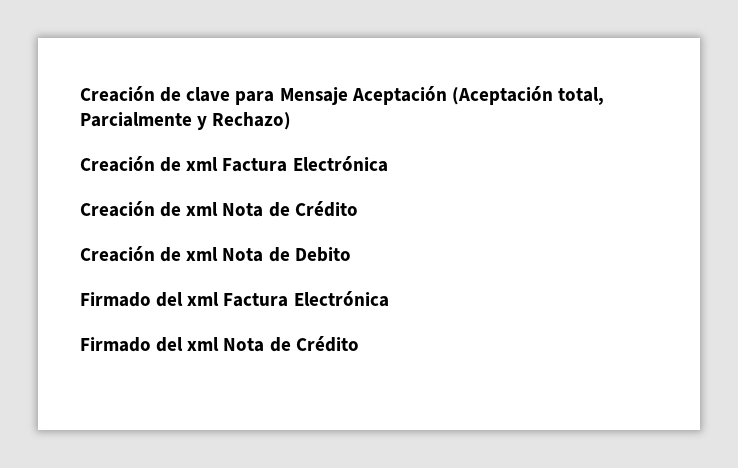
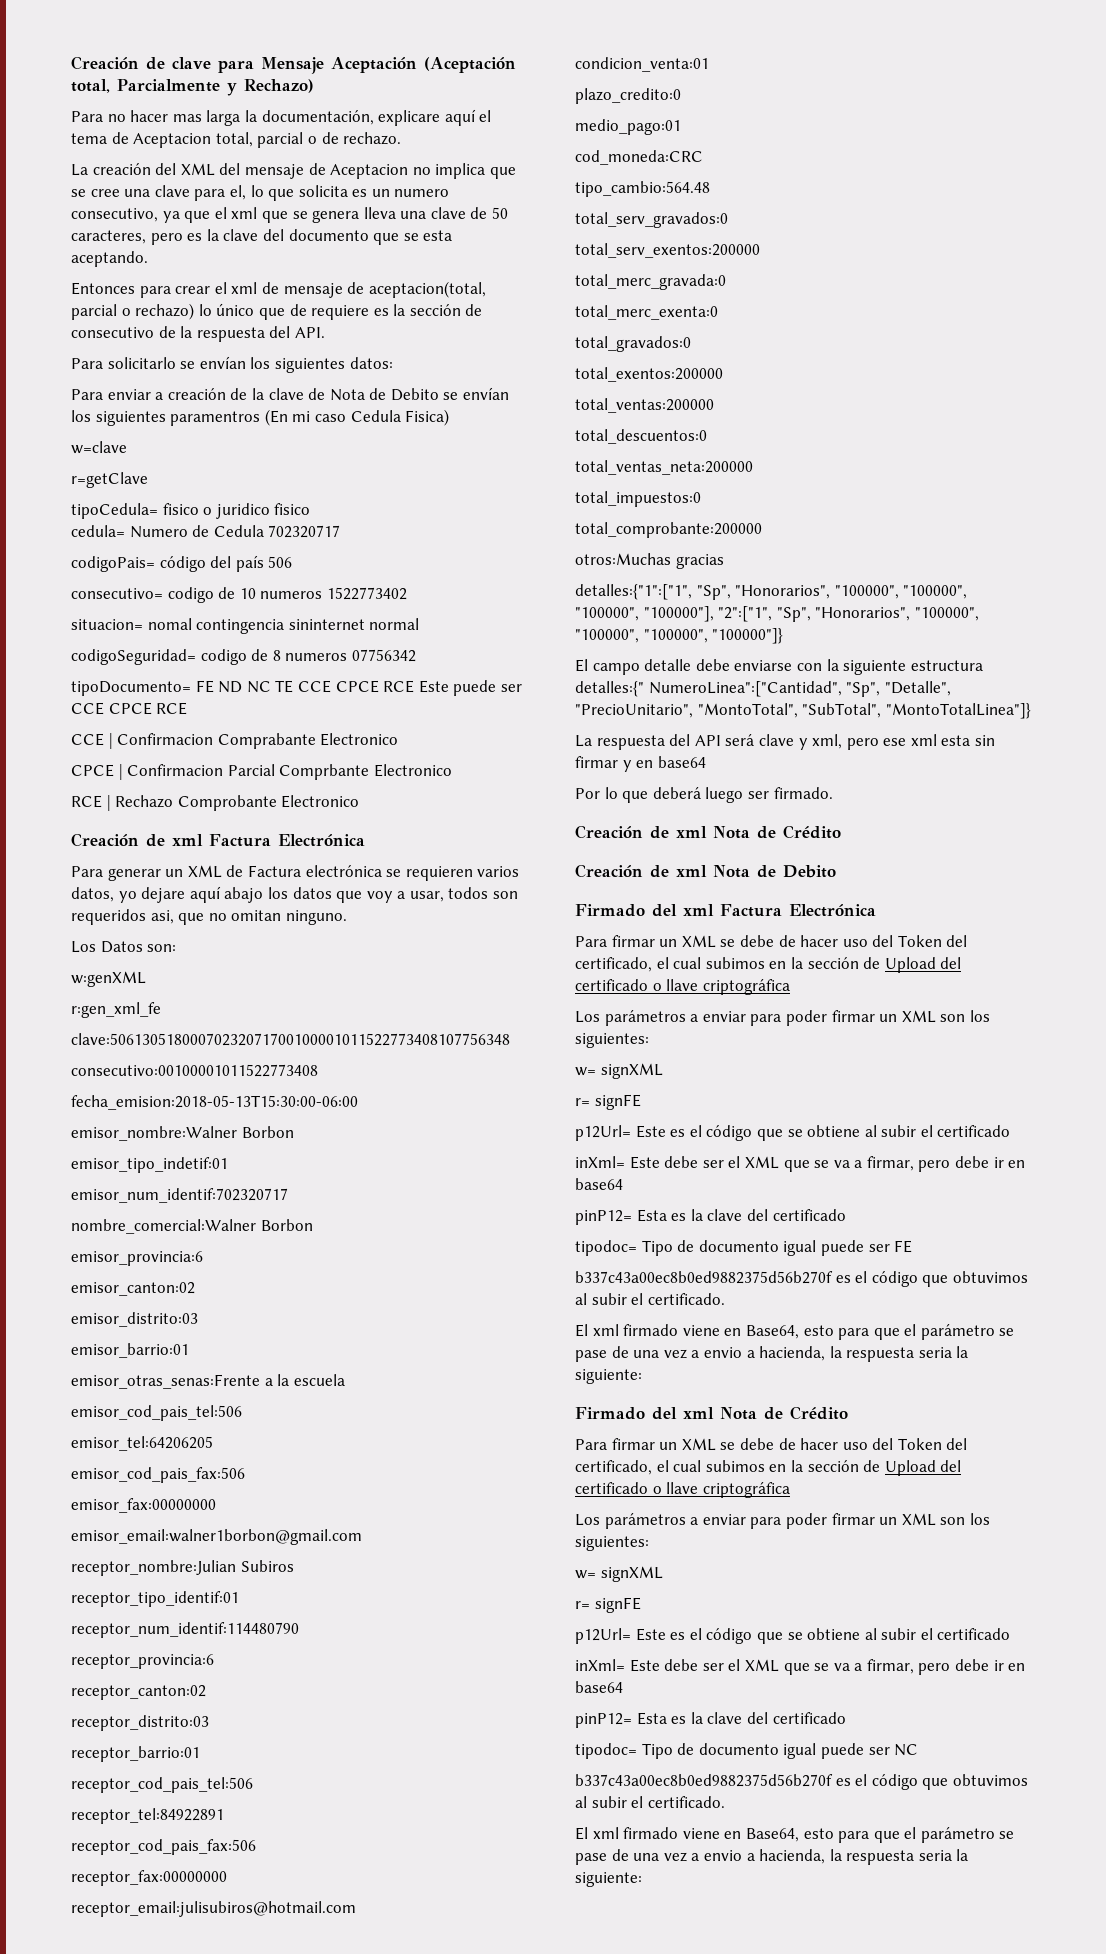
+ Para no hacer mas larga la documentación, explicare aquí el tema de Aceptacion total, parcial o de rechazo.
+ La creación del XML del mensaje de Aceptacion no implica que se cree una clave para el, lo que solicita es un numero consecutivo, ya que el xml que se genera lleva una clave de 50 caracteres, pero es la clave del documento que se esta aceptando.
+ Entonces para crear el xml de mensaje de aceptacion(total, parcial o rechazo) lo único que de requiere es la sección de consecutivo de la respuesta del API.
+ Para solicitarlo se envían los siguientes datos:
+ Para enviar a creación de la clave de Nota de Debito se envían los siguientes paramentros (En mi caso Cedula Fisica)
+ w=clave
+ r=getClave
+ tipoCedula= fisico o juridico fisico
+ cedula= Numero de Cedula 702320717
+ codigoPais= código del país 506
+ consecutivo= codigo de 10 numeros 1522773402
+ situacion= nomal contingencia sininternet normal
+ codigoSeguridad= codigo de 8 numeros 07756342
+ tipoDocumento= FE ND NC TE CCE CPCE RCE Este puede ser CCE CPCE RCE
+ CCE | Confirmacion Comprabante Electronico
+ CPCE | Confirmacion Parcial Comprbante Electronico
+ RCE | Rechazo Comprobante Electronico
+ Para generar un XML de Factura electrónica se requieren varios datos, yo dejare aquí abajo los datos que voy a usar, todos son requeridos asi, que no omitan ninguno.
+ Los Datos son:
+ w:genXML
+ r:gen_xml_fe
+ clave:50613051800070232071700100001011522773408107756348
+ consecutivo:00100001011522773408
+ fecha_emision:2018-05-13T15:30:00-06:00
+ emisor_nombre:Walner Borbon
+ emisor_tipo_indetif:01
+ emisor_num_identif:702320717
+ nombre_comercial:Walner Borbon
+ emisor_provincia:6
+ emisor_canton:02
+ emisor_distrito:03
+ emisor_barrio:01
+ emisor_otras_senas:Frente a la escuela
+ emisor_cod_pais_tel:506
+ emisor_tel:64206205
+ emisor_cod_pais_fax:506
+ emisor_fax:00000000
+ emisor_email:walner1borbon@gmail.com
+ receptor_nombre:Julian Subiros
+ receptor_tipo_identif:01
+ receptor_num_identif:114480790
+ receptor_provincia:6
+ receptor_canton:02
+ receptor_distrito:03
+ receptor_barrio:01
+ receptor_cod_pais_tel:506
+ receptor_tel:84922891
+ receptor_cod_pais_fax:506
+ receptor_fax:00000000
+ receptor_email:julisubiros@hotmail.com
+ condicion_venta:01
+ plazo_credito:0
+ medio_pago:01
+ cod_moneda:CRC
+ tipo_cambio:564.48
+ total_serv_gravados:0
+ total_serv_exentos:200000
+ total_merc_gravada:0
+ total_merc_exenta:0
+ total_gravados:0
+ total_exentos:200000
+ total_ventas:200000
+ total_descuentos:0
+ total_ventas_neta:200000
+ total_impuestos:0
+ total_comprobante:200000
+ otros:Muchas gracias
+ detalles:{"1":["1", "Sp", "Honorarios", "100000", "100000", "100000", "100000"], "2":["1", "Sp", "Honorarios", "100000", "100000", "100000", "100000"]}
+ El campo detalle debe enviarse con la siguiente estructura detalles:{" NumeroLinea":["Cantidad", "Sp", "Detalle", "PrecioUnitario", "MontoTotal", "SubTotal", "MontoTotalLinea"]}
+ La respuesta del API será clave y xml, pero ese xml esta sin firmar y en base64
+ Por lo que deberá luego ser firmado.
  Firmado del xml Factura Electrónica
+ Para firmar un XML se debe de hacer uso del Token del certificado, el cual subimos en la sección de Upload del certificado o llave criptográfica
+ Los parámetros a enviar para poder firmar un XML son los siguientes:
+ w= signXML
+ r= signFE
+ p12Url= Este es el código que se obtiene al subir el certificado
+ inXml= Este debe ser el XML que se va a firmar, pero debe ir en base64
+ pinP12= Esta es la clave del certificado
+ tipodoc= Tipo de documento igual puede ser FE
+ b337c43a00ec8b0ed9882375d56b270f es el código que obtuvimos al subir el certificado.
+ El xml firmado viene en Base64, esto para que el parámetro se pase de una vez a envio a hacienda, la respuesta seria la siguiente:
  Firmado del xml Nota de Crédito
+ Para firmar un XML se debe de hacer uso del Token del certificado, el cual subimos en la sección de Upload del certificado o llave criptográfica
+ Los parámetros a enviar para poder firmar un XML son los siguientes:
+ w= signXML
+ r= signFE
+ p12Url= Este es el código que se obtiene al subir el certificado
+ inXml= Este debe ser el XML que se va a firmar, pero debe ir en base64
+ pinP12= Esta es la clave del certificado
+ tipodoc= Tipo de documento igual puede ser NC
+ b337c43a00ec8b0ed9882375d56b270f es el código que obtuvimos al subir el certificado.
+ El xml firmado viene en Base64, esto para que el parámetro se pase de una vez a envio a hacienda, la respuesta seria la siguiente:

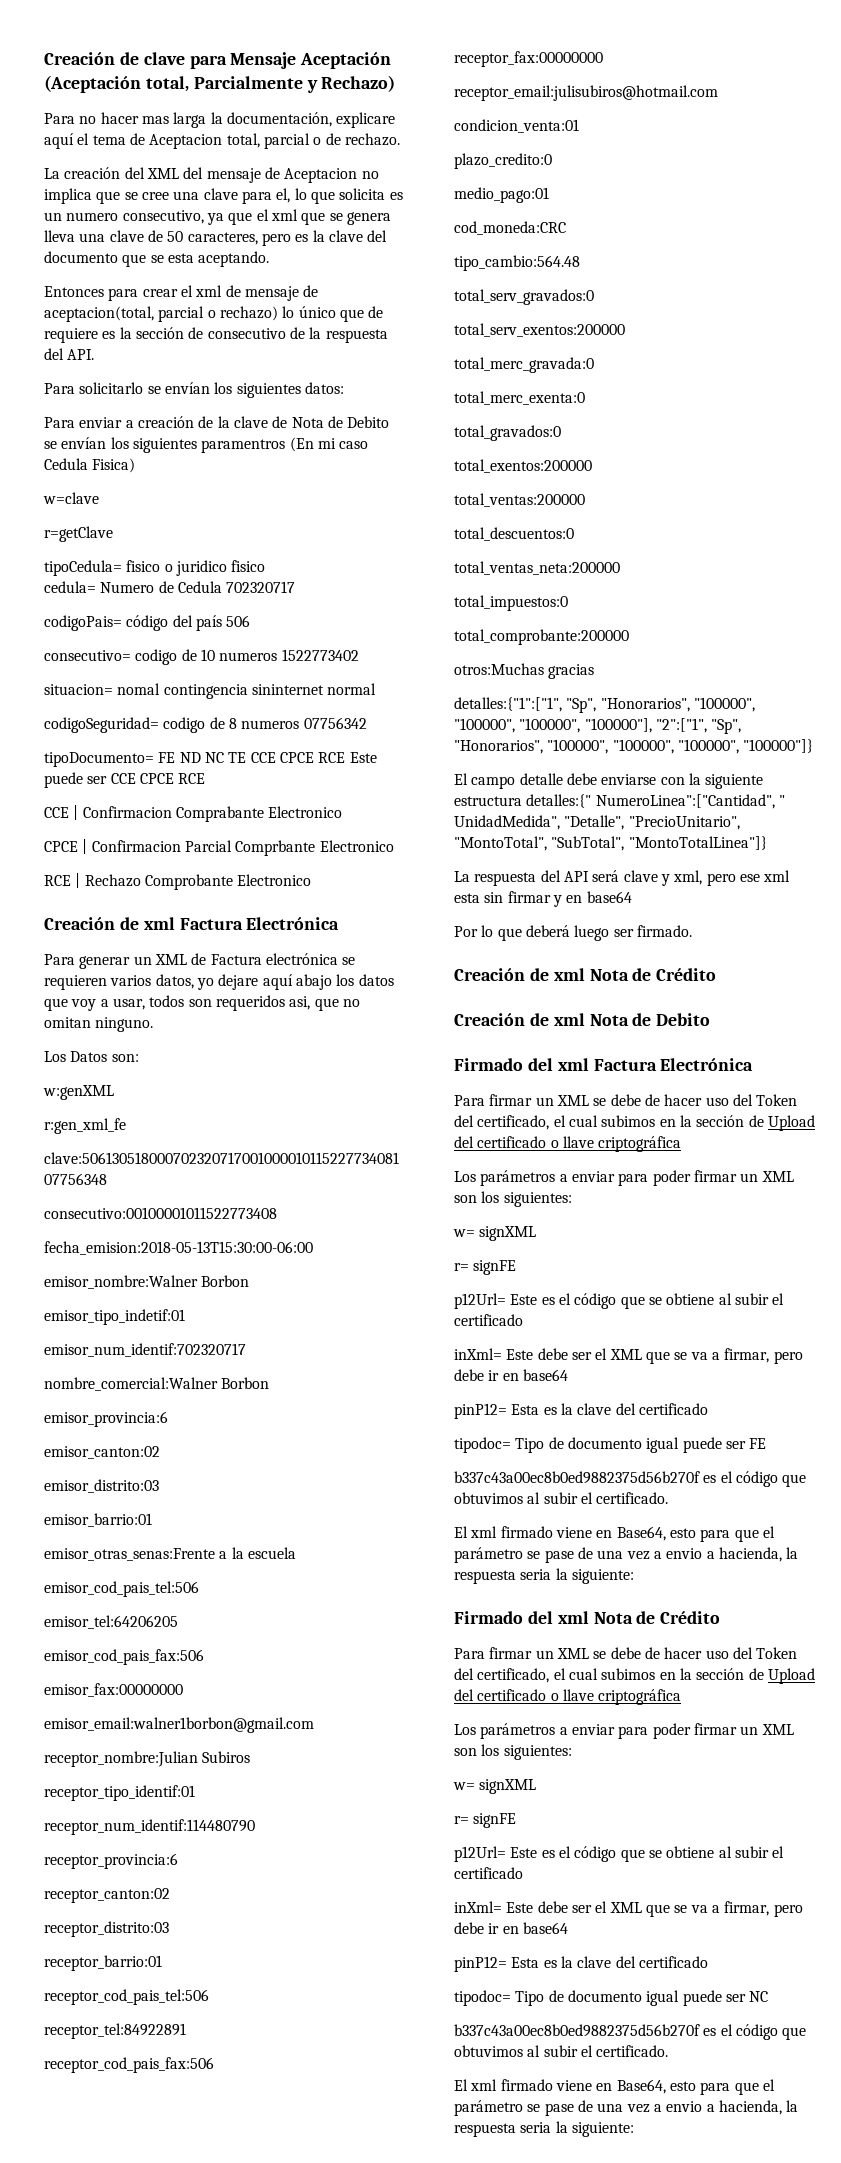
- El campo detalle debe enviarse con la siguiente estructura detalles:{" NumeroLinea":["Cantidad", "Sp", "Detalle", "PrecioUnitario", "MontoTotal", "SubTotal", "MontoTotalLinea"]}
+ El campo detalle debe enviarse con la siguiente estructura detalles:{" NumeroLinea":["Cantidad", " UnidadMedida", "Detalle", "PrecioUnitario", "MontoTotal", "SubTotal", "MontoTotalLinea"]}

